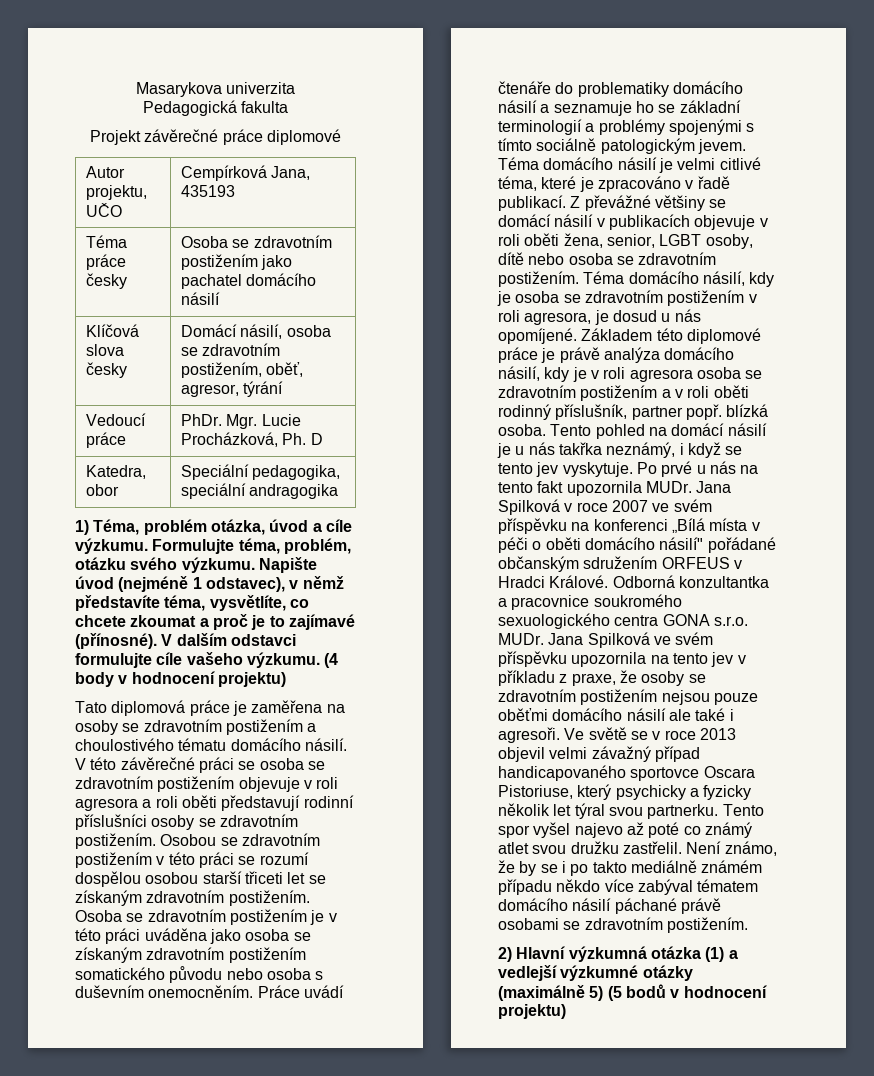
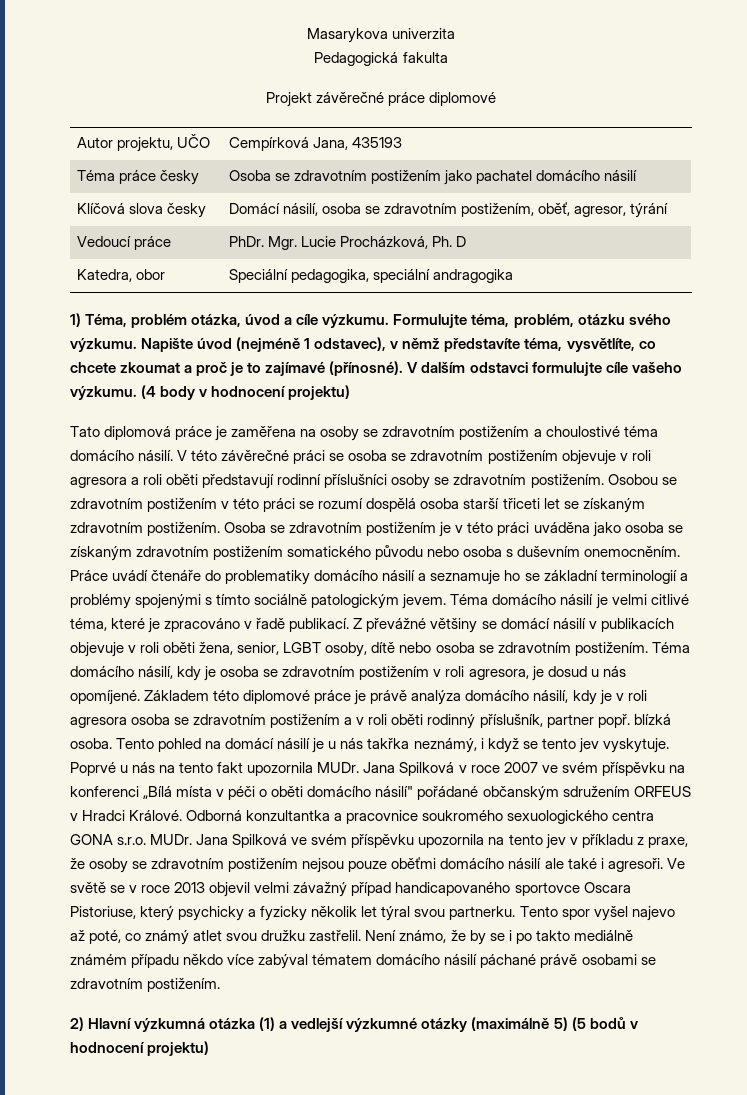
- Tato diplomová práce je zaměřena na osoby se zdravotním postižením a choulostivého tématu domácího násilí.
+ Tato diplomová práce je zaměřena na osoby se zdravotním postižením a choulostivé téma domácího násilí.
- Osobou se zdravotním postižením v této práci se rozumí dospělou osobou starší třiceti let se získaným zdravotním postižením.
+ Osobou se zdravotním postižením v této práci se rozumí dospělá osoba starší třiceti let se získaným zdravotním postižením.
- Po prvé u nás na tento fakt upozornila MUDr.
+ Poprvé u nás na tento fakt upozornila MUDr.
- Tento spor vyšel najevo až poté co známý atlet svou družku zastřelil.
+ Tento spor vyšel najevo až poté, co známý atlet svou družku zastřelil.

